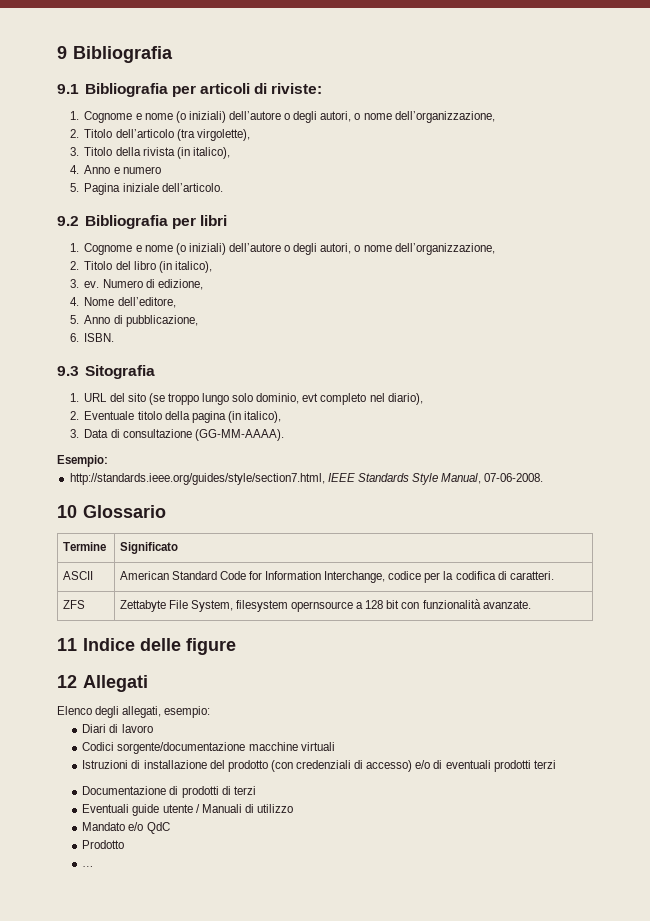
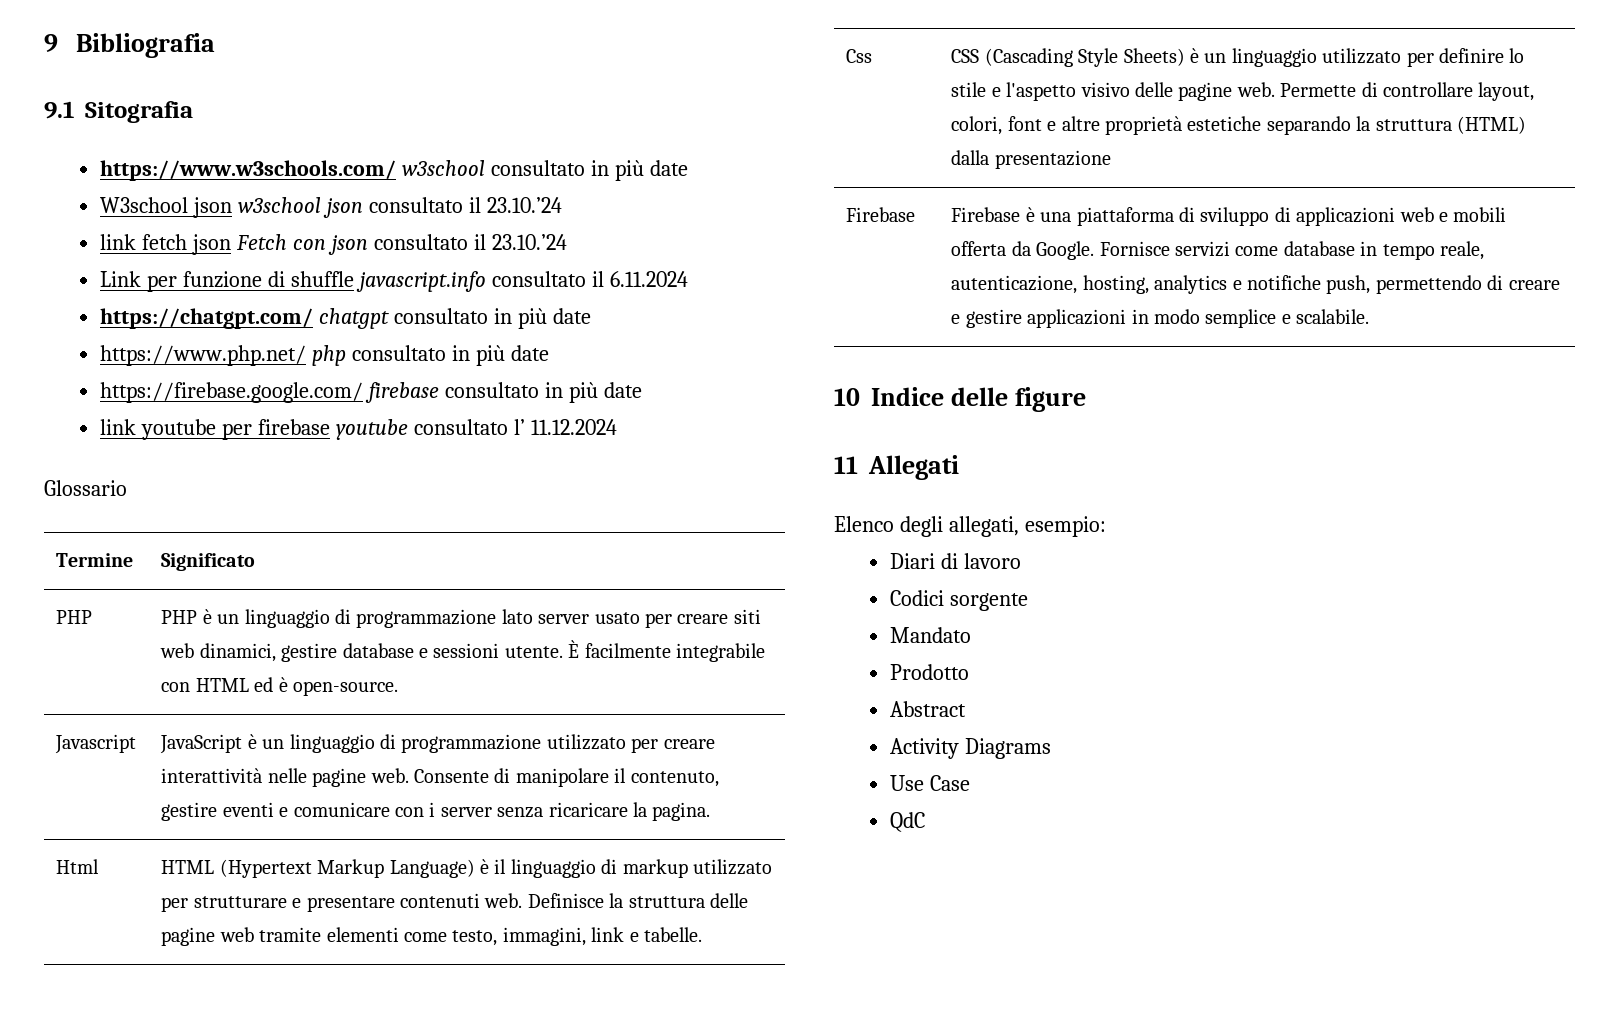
- 9.1 Bibliografia per articoli di riviste:
- 1. Cognome e nome (o iniziali) dell’autore o degli autori, o nome dell’organizzazione,
- 2. Titolo dell’articolo (tra virgolette),
- 3. Titolo della rivista (in italico),
- 4. Anno e numero
- 5. Pagina iniziale dell’articolo.
- 9.2 Bibliografia per libri
- 1. Cognome e nome (o iniziali) dell’autore o degli autori, o nome dell’organizzazione,
- 2. Titolo del libro (in italico),
- 3. ev. Numero di edizione,
- 4. Nome dell’editore,
- 5. Anno di pubblicazione,
- 6. ISBN.
- 9.3 Sitografia
- 1. URL del sito (se troppo lungo solo dominio, evt completo nel diario),
- 2. Eventuale titolo della pagina (in italico),
- 3. Data di consultazione (GG-MM-AAAA).
- Esempio:
- http://standards.ieee.org/guides/style/section7.html, IEEE Standards Style Manual, 07-06-2008.
- 10 Glossario
+ 9.1 Sitografia
+ https://www.w3schools.com/ w3school consultato in più date
+ W3school json w3school json consultato il 23.10.’24
+ link fetch json Fetch con json consultato il 23.10.’24
+ Link per funzione di shuffle javascript.info consultato il 6.11.2024
+ https://chatgpt.com/ chatgpt consultato in più date
+ https://www.php.net/ php consultato in più date
+ https://firebase.google.com/ firebase consultato in più date
+ link youtube per firebase youtube consultato l’ 11.12.2024
+ Glossario
  Termine | Significato
- ASCII | American Standard Code for Information Interchange, codice per la codifica di caratteri.
- ZFS | Zettabyte File System, filesystem opernsource a 128 bit con funzionalità avanzate.
- 11 Indice delle figure
+ PHP | PHP è un linguaggio di programmazione lato server usato per creare siti web dinamici, gestire database e sessioni utente. È facilmente integrabile con HTML ed è open-source.
+ Javascript | JavaScript è un linguaggio di programmazione utilizzato per creare interattività nelle pagine web. Consente di manipolare il contenuto, gestire eventi e comunicare con i server senza ricaricare la pagina.
+ Html | HTML (Hypertext Markup Language) è il linguaggio di markup utilizzato per strutturare e presentare contenuti web. Definisce la struttura delle pagine web tramite elementi come testo, immagini, link e tabelle.
+ Css | CSS (Cascading Style Sheets) è un linguaggio utilizzato per definire lo stile e l'aspetto visivo delle pagine web. Permette di controllare layout, colori, font e altre proprietà estetiche separando la struttura (HTML) dalla presentazione
+ Firebase | Firebase è una piattaforma di sviluppo di applicazioni web e mobili offerta da Google. Fornisce servizi come database in tempo reale, autenticazione, hosting, analytics e notifiche push, permettendo di creare e gestire applicazioni in modo semplice e scalabile.
+ 10 Indice delle figure
- 12 Allegati
+ 11 Allegati
- Codici sorgente/documentazione macchine virtuali
- Istruzioni di installazione del prodotto (con credenziali di accesso) e/o di eventuali prodotti terzi
- Documentazione di prodotti di terzi
- Eventuali guide utente / Manuali di utilizzo
+ Codici sorgente
- Mandato e/o QdC
+ Mandato
- …
+ Abstract
+ Activity Diagrams
+ Use Case
+ QdC

